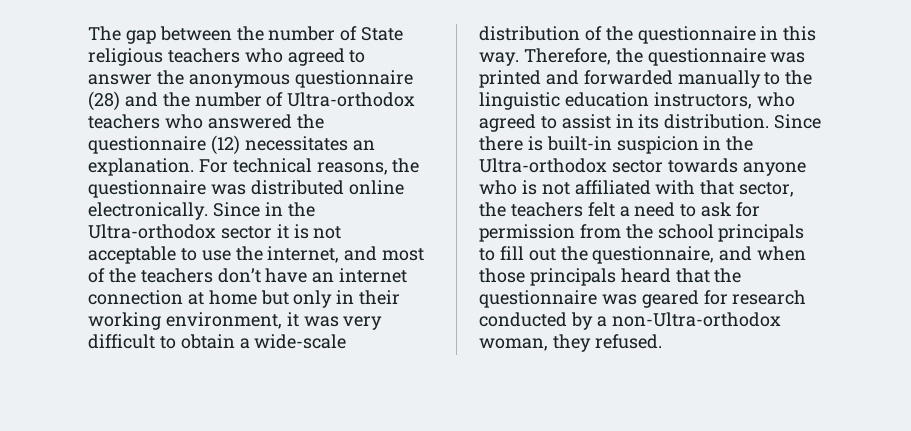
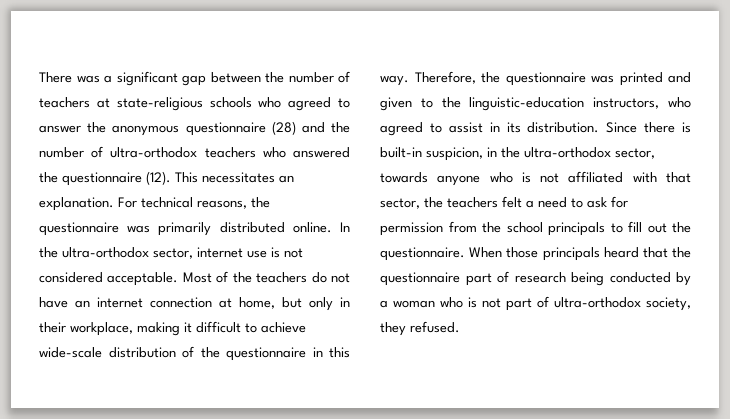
- The gap between the number of State religious teachers who agreed to answer the anonymous questionnaire (28) and the number of Ultra-orthodox teachers who answered the questionnaire (12) necessitates an explanation.
+ There was a significant gap between the number of teachers at state-religious schools who agreed to answer the anonymous questionnaire (28) and the number of ultra-orthodox teachers who answered the questionnaire (12). This necessitates an explanation.
- For technical reasons, the questionnaire was distributed online electronically. Since in the Ultra-orthodox sector it is not acceptable to use the internet, and most of the teachers don’t have an internet connection at home but only in their working environment, it was very difficult to obtain a wide-scale distribution of the questionnaire in this way.
+ For technical reasons, the questionnaire was primarily distributed online. In the ultra-orthodox sector, internet use is not considered acceptable. Most of the teachers do not have an internet connection at home, but only in their workplace, making it difficult to achieve wide-scale distribution of the questionnaire in this way.
- Therefore, the questionnaire was printed and forwarded manually to the linguistic education instructors, who agreed to assist in its distribution.
+ Therefore, the questionnaire was printed and given to the linguistic-education instructors, who agreed to assist in its distribution.
- Since there is built-in suspicion in the Ultra-orthodox sector towards anyone who is not affiliated with that sector, the teachers felt a need to ask for permission from the school principals to fill out the questionnaire, and when those principals heard that the questionnaire was geared for research conducted by a non-Ultra-orthodox woman, they refused.
+ Since there is built-in suspicion, in the ultra-orthodox sector, towards anyone who is not affiliated with that sector, the teachers felt a need to ask for permission from the school principals to fill out the questionnaire. When those principals heard that the questionnaire part of research being conducted by a woman who is not part of ultra-orthodox society, they refused.

